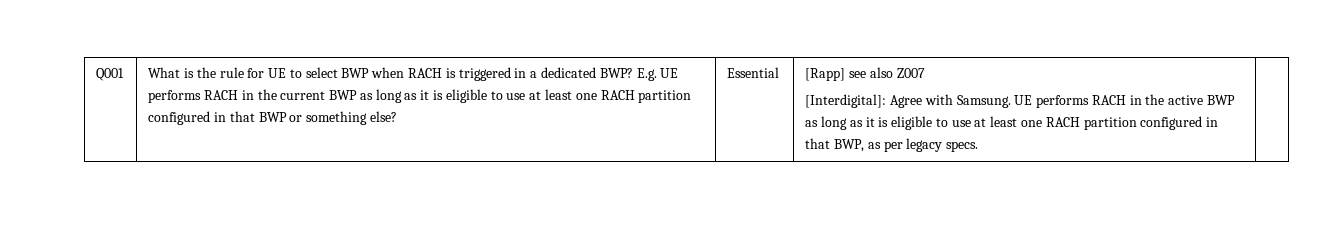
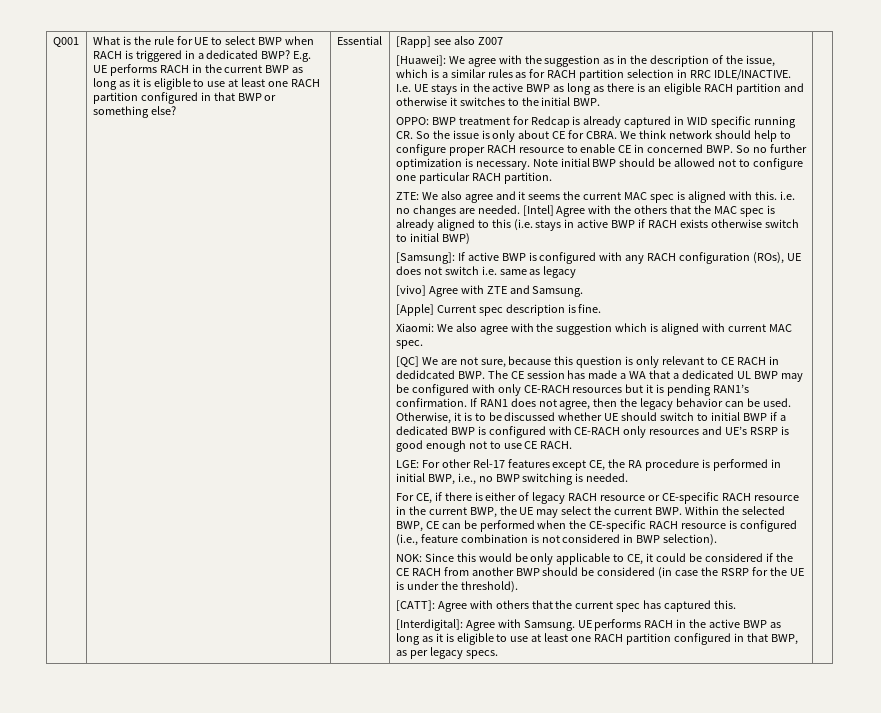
+ [Huawei]: We agree with the suggestion as in the description of the issue, which is a similar rules as for RACH partition selection in RRC IDLE/INACTIVE. I.e. UE stays in the active BWP as long as there is an eligible RACH partition and otherwise it switches to the initial BWP.
+ OPPO: BWP treatment for Redcap is already captured in WID specific running CR. So the issue is only about CE for CBRA. We think network should help to configure proper RACH resource to enable CE in concerned BWP. So no further optimization is necessary. Note initial BWP should be allowed not to configure one particular RACH partition.
+ ZTE: We also agree and it seems the current MAC spec is aligned with this. i.e. no changes are needed. [Intel] Agree with the others that the MAC spec is already aligned to this (i.e. stays in active BWP if RACH exists otherwise switch to initial BWP)
+ [Samsung]: If active BWP is configured with any RACH configuration (ROs), UE does not switch i.e. same as legacy
+ [vivo] Agree with ZTE and Samsung.
+ [Apple] Current spec description is fine.
+ Xiaomi: We also agree with the suggestion which is aligned with current MAC spec.
+ [QC] We are not sure, because this question is only relevant to CE RACH in dedidcated BWP. The CE session has made a WA that a dedicated UL BWP may be configured with only CE-RACH resources but it is pending RAN1’s confirmation. If RAN1 does not agree, then the legacy behavior can be used. Otherwise, it is to be discussed whether UE should switch to initial BWP if a dedicated BWP is configured with CE-RACH only resources and UE’s RSRP is good enough not to use CE RACH.
+ LGE: For other Rel-17 features except CE, the RA procedure is performed in initial BWP, i.e., no BWP switching is needed.
+ For CE, if there is either of legacy RACH resource or CE-specific RACH resource in the current BWP, the UE may select the current BWP. Within the selected BWP, CE can be performed when the CE-specific RACH resource is configured (i.e., feature combination is not considered in BWP selection).
+ NOK: Since this would be only applicable to CE, it could be considered if the CE RACH from another BWP should be considered (in case the RSRP for the UE is under the threshold).
+ [CATT]: Agree with others that the current spec has captured this.

